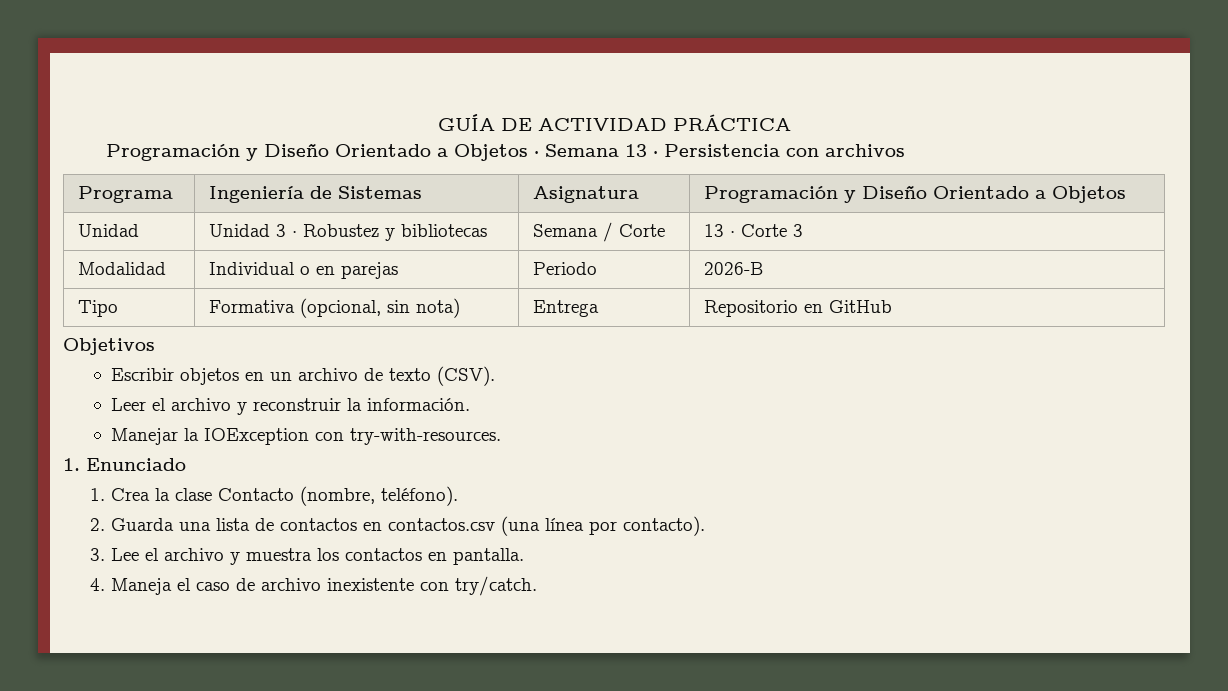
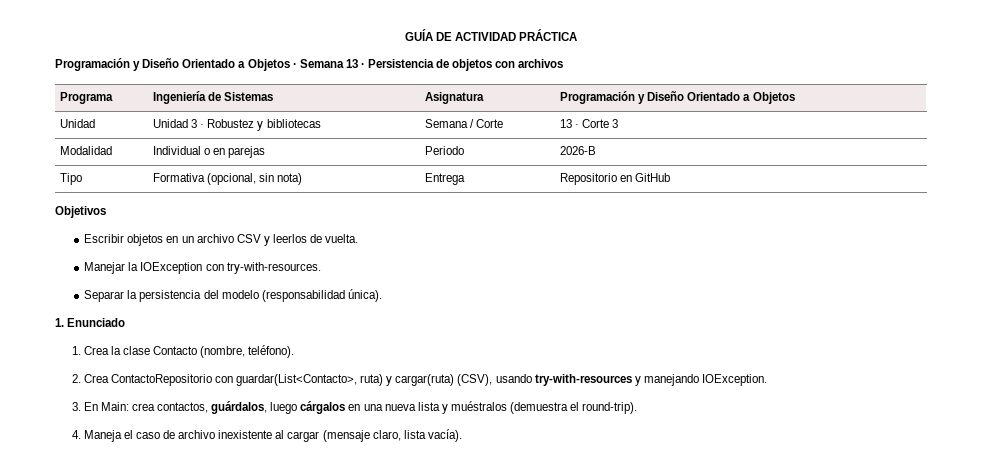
- Programación y Diseño Orientado a Objetos · Semana 13 · Persistencia con archivos
+ Programación y Diseño Orientado a Objetos · Semana 13 · Persistencia de objetos con archivos
- Escribir objetos en un archivo de texto (CSV).
- Leer el archivo y reconstruir la información.
+ Escribir objetos en un archivo CSV y leerlos de vuelta.
+ Separar la persistencia del modelo (responsabilidad única).
- 2. Guarda una lista de contactos en contactos.csv (una línea por contacto).
- 3. Lee el archivo y muestra los contactos en pantalla.
+ 2. Crea ContactoRepositorio con guardar(List<Contacto>, ruta) y cargar(ruta) (CSV), usando try-with-resources y manejando IOException.
+ 3. En Main: crea contactos, guárdalos, luego cárgalos en una nueva lista y muéstralos (demuestra el round-trip).
- 4. Maneja el caso de archivo inexistente con try/catch.
+ 4. Maneja el caso de archivo inexistente al cargar (mensaje claro, lista vacía).

